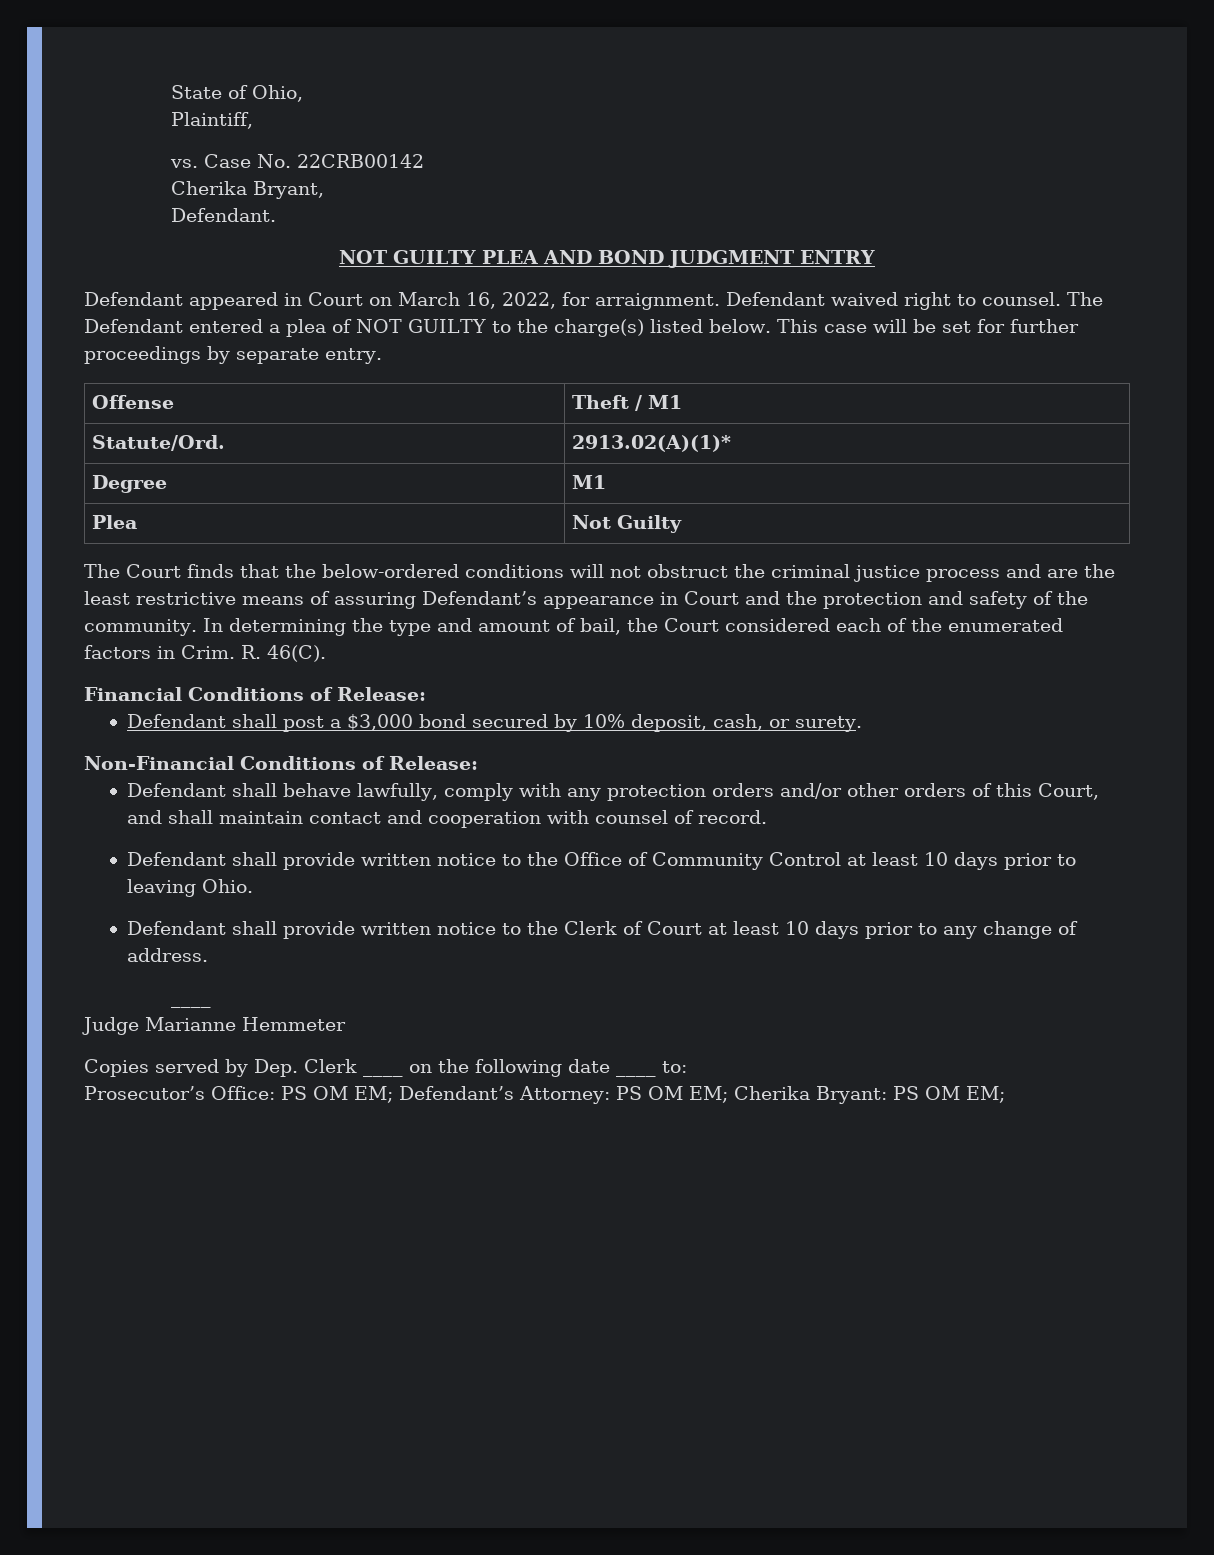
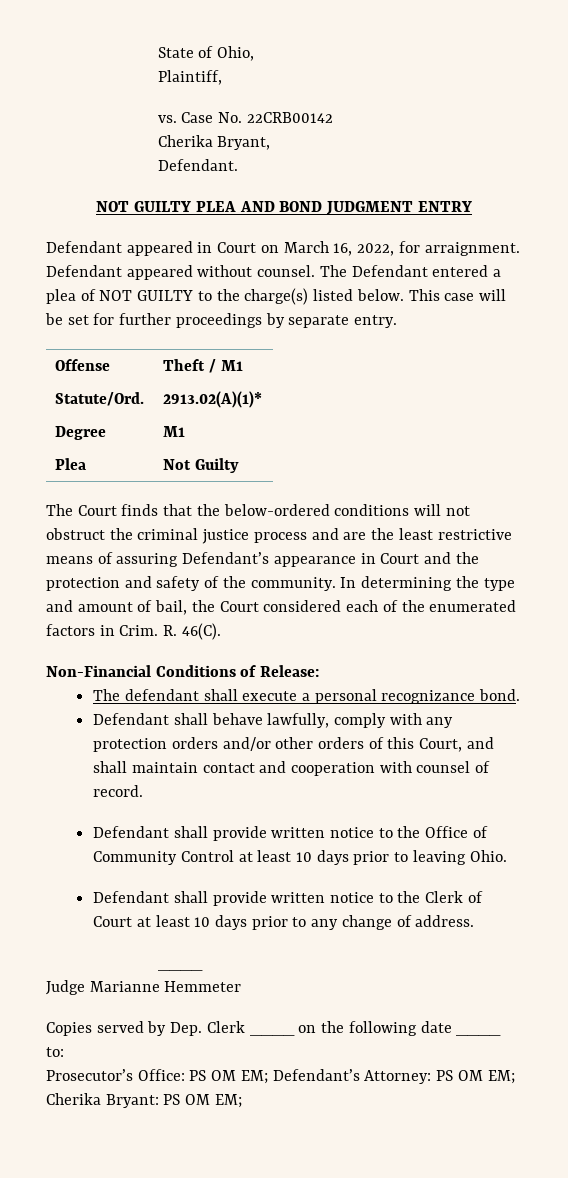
- Defendant waived right to counsel.
+ Defendant appeared without counsel.
- Financial Conditions of Release:
- Defendant shall post a $3,000 bond secured by 10% deposit, cash, or surety.
  Non-Financial Conditions of Release:
+ The defendant shall execute a personal recognizance bond.

